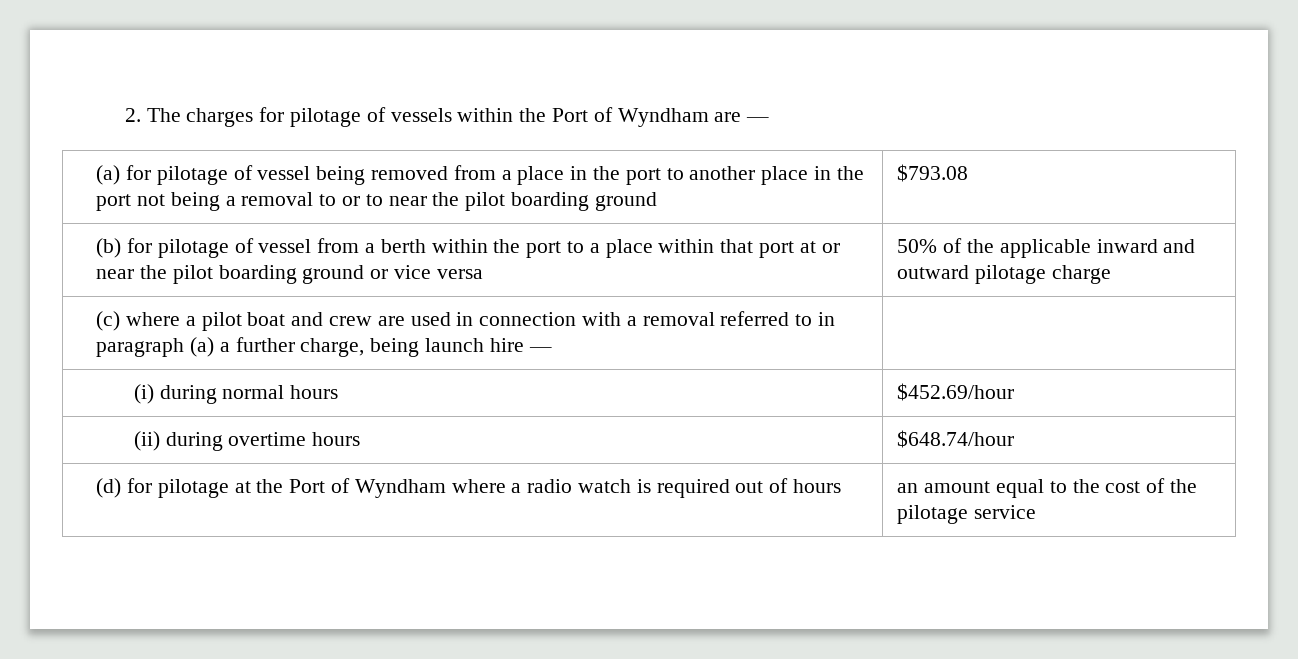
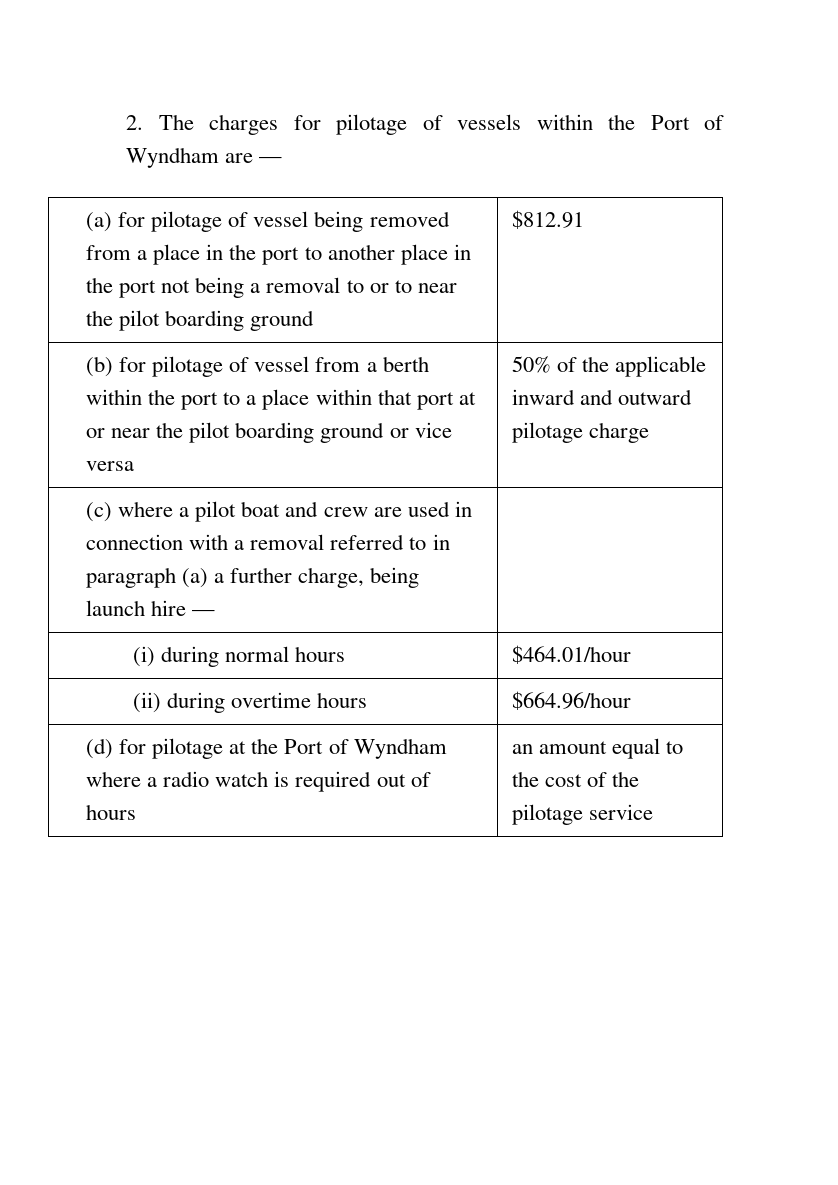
- (a) for pilotage of vessel being removed from a place in the port to another place in the port not being a removal to or to near the pilot boarding ground | $793.08
+ (a) for pilotage of vessel being removed from a place in the port to another place in the port not being a removal to or to near the pilot boarding ground | $812.91
- (i) during normal hours | $452.69/hour
+ (i) during normal hours | $464.01/hour
- (ii) during overtime hours | $648.74/hour
+ (ii) during overtime hours | $664.96/hour

